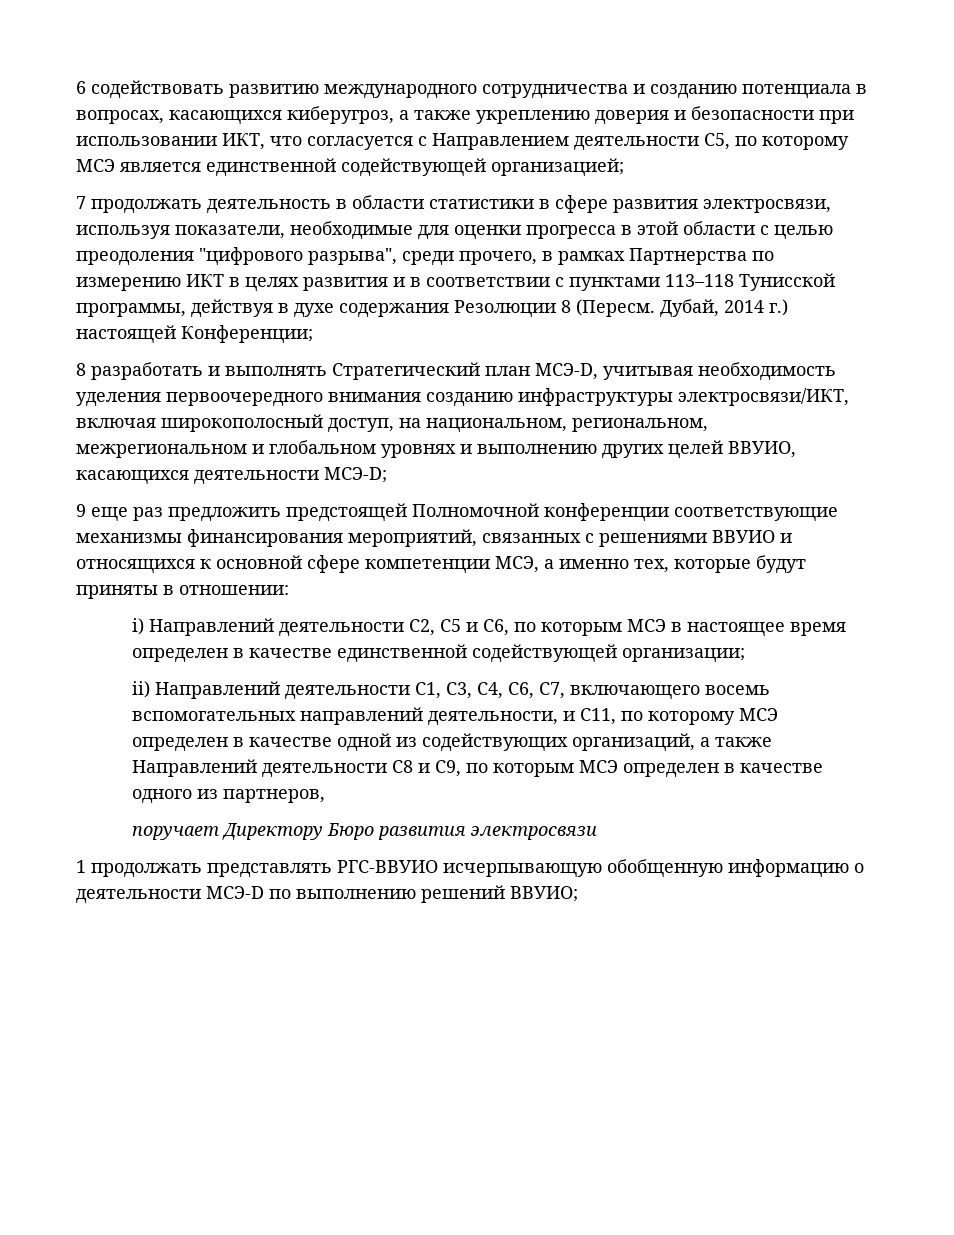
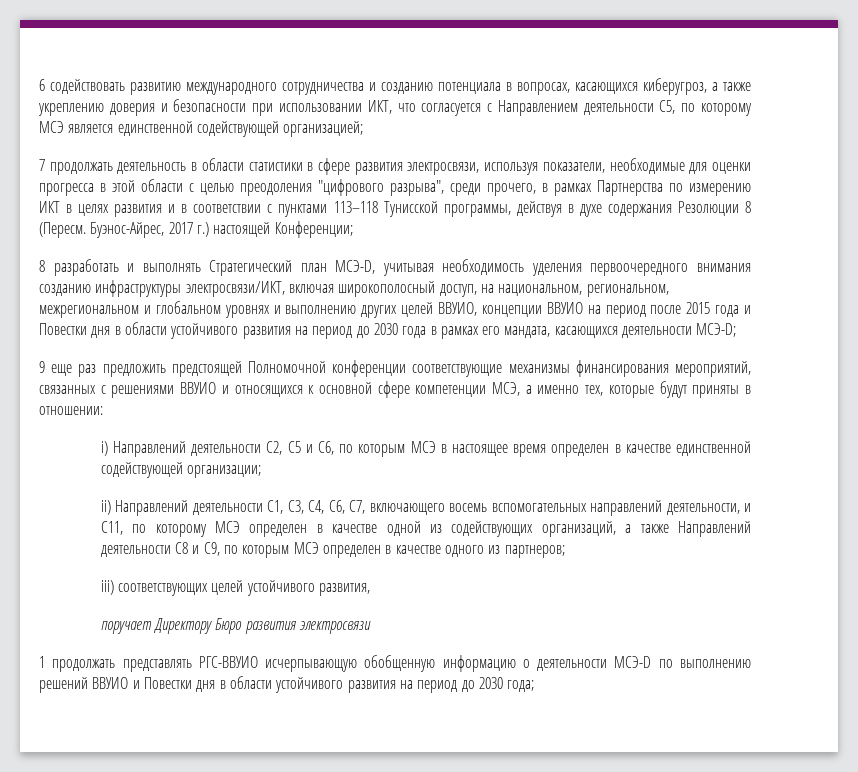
- Дубай, 2014 г.) настоящей Конференции;
+ Буэнос-Айрес, 2017 г.) настоящей Конференции;
- 8 разработать и выполнять Стратегический план МСЭ-D, учитывая необходимость уделения первоочередного внимания созданию инфраструктуры электросвязи/ИКТ, включая широкополосный доступ, на национальном, региональном, межрегиональном и глобальном уровнях и выполнению других целей ВВУИО, касающихся деятельности МСЭ-D;
+ 8 разработать и выполнять Стратегический план МСЭ-D, учитывая необходимость уделения первоочередного внимания созданию инфраструктуры электросвязи/ИКТ, включая широкополосный доступ, на национальном, региональном, межрегиональном и глобальном уровнях и выполнению других целей ВВУИО, концепции ВВУИО на период после 2015 года и Повестки дня в области устойчивого развития на период до 2030 года в рамках его мандата, касающихся деятельности МСЭ-D;
- ii) Направлений деятельности С1, С3, С4, С6, С7, включающего восемь вспомогательных направлений деятельности, и С11, по которому МСЭ определен в качестве одной из содействующих организаций, а также Направлений деятельности С8 и С9, по которым МСЭ определен в качестве одного из партнеров,
+ ii) Направлений деятельности С1, С3, С4, С6, С7, включающего восемь вспомогательных направлений деятельности, и С11, по которому МСЭ определен в качестве одной из содействующих организаций, а также Направлений деятельности С8 и С9, по которым МСЭ определен в качестве одного из партнеров;
+ iii) соответствующих целей устойчивого развития,
- 1 продолжать представлять РГС-ВВУИО исчерпывающую обобщенную информацию о деятельности МСЭ-D по выполнению решений ВВУИО;
+ 1 продолжать представлять РГС-ВВУИО исчерпывающую обобщенную информацию о деятельности МСЭ-D по выполнению решений ВВУИО и Повестки дня в области устойчивого развития на период до 2030 года;

